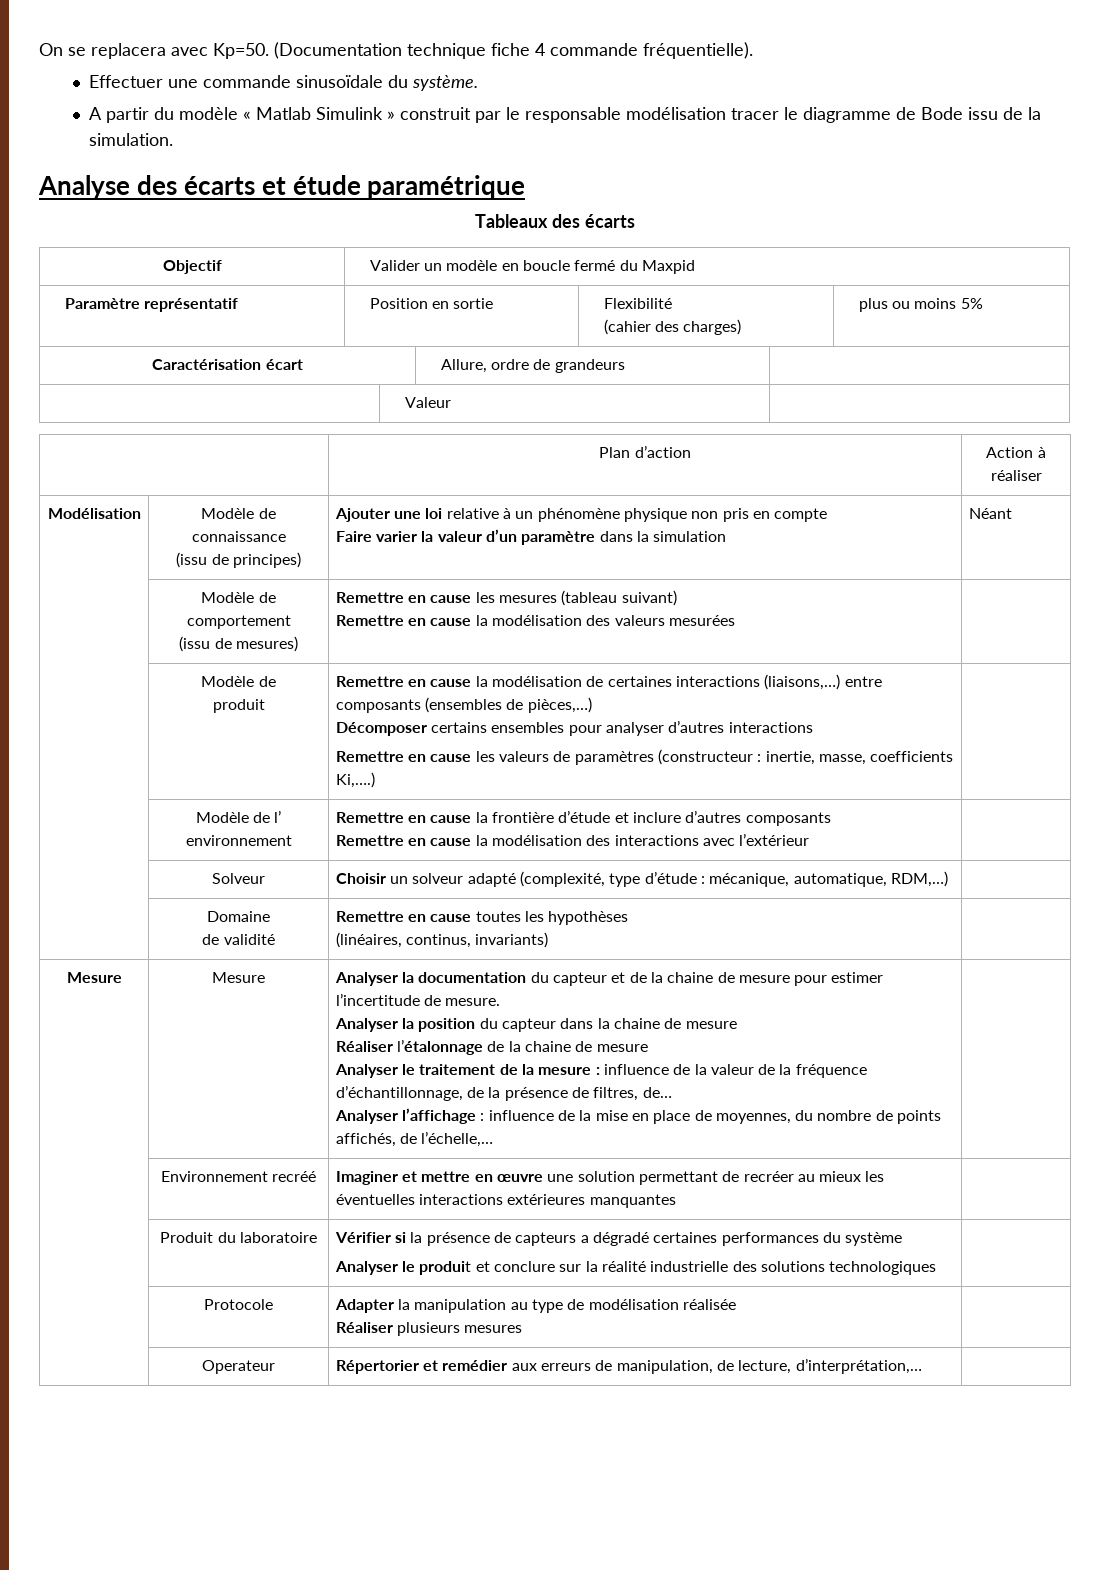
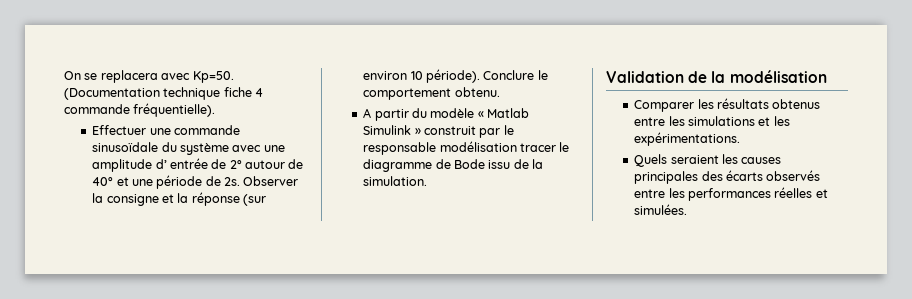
- Effectuer une commande sinusoïdale du système.
+ Effectuer une commande sinusoïdale du système avec une amplitude d’ entrée de 2° autour de 40° et une période de 2s. Observer la consigne et la réponse (sur environ 10 période). Conclure le comportement obtenu.
- Analyse des écarts et étude paramétrique
- Tableaux des écarts
- Objectif | Valider un modèle en boucle fermé du Maxpid
- Paramètre représentatif | Position en sortie | Flexibilité
- (cahier des charges) | plus ou moins 5%
- Caractérisation écart | Allure, ordre de grandeurs |
- | Valeur |
- | Plan d’action | Action à réaliser
- Modélisation | Modèle de connaissance
- (issu de principes) | Ajouter une loi relative à un phénomène physique non pris en compte
- Faire varier la valeur d’un paramètre dans la simulation | Néant
- | Modèle de comportement
- (issu de mesures) | Remettre en cause les mesures (tableau suivant)
- Remettre en cause la modélisation des valeurs mesurées |
- | Modèle de
- produit | Remettre en cause la modélisation de certaines interactions (liaisons,…) entre composants (ensembles de pièces,…)
- Décomposer certains ensembles pour analyser d’autres interactions
- Remettre en cause les valeurs de paramètres (constructeur : inertie, masse, coefficients Ki,….) |
- | Modèle de l’ environnement | Remettre en cause la frontière d’étude et inclure d’autres composants
- Remettre en cause la modélisation des interactions avec l’extérieur |
- | Solveur | Choisir un solveur adapté (complexité, type d’étude : mécanique, automatique, RDM,…) |
- | Domaine
- de validité | Remettre en cause toutes les hypothèses
- (linéaires, continus, invariants) |
- Mesure | Mesure | Analyser la documentation du capteur et de la chaine de mesure pour estimer l’incertitude de mesure.
- Analyser la position du capteur dans la chaine de mesure
- Réaliser l’étalonnage de la chaine de mesure
- Analyser le traitement de la mesure : influence de la valeur de la fréquence d’échantillonnage, de la présence de filtres, de…
- Analyser l’affichage : influence de la mise en place de moyennes, du nombre de points affichés, de l’échelle,… |
- | Environnement recréé | Imaginer et mettre en œuvre une solution permettant de recréer au mieux les éventuelles interactions extérieures manquantes |
- | Produit du laboratoire | Vérifier si la présence de capteurs a dégradé certaines performances du système
- Analyser le produit et conclure sur la réalité industrielle des solutions technologiques |
- | Protocole | Adapter la manipulation au type de modélisation réalisée
- Réaliser plusieurs mesures |
- | Operateur | Répertorier et remédier aux erreurs de manipulation, de lecture, d’interprétation,… |
+ Validation de la modélisation
+ Comparer les résultats obtenus entre les simulations et les expérimentations.
+ Quels seraient les causes principales des écarts observés entre les performances réelles et simulées.

